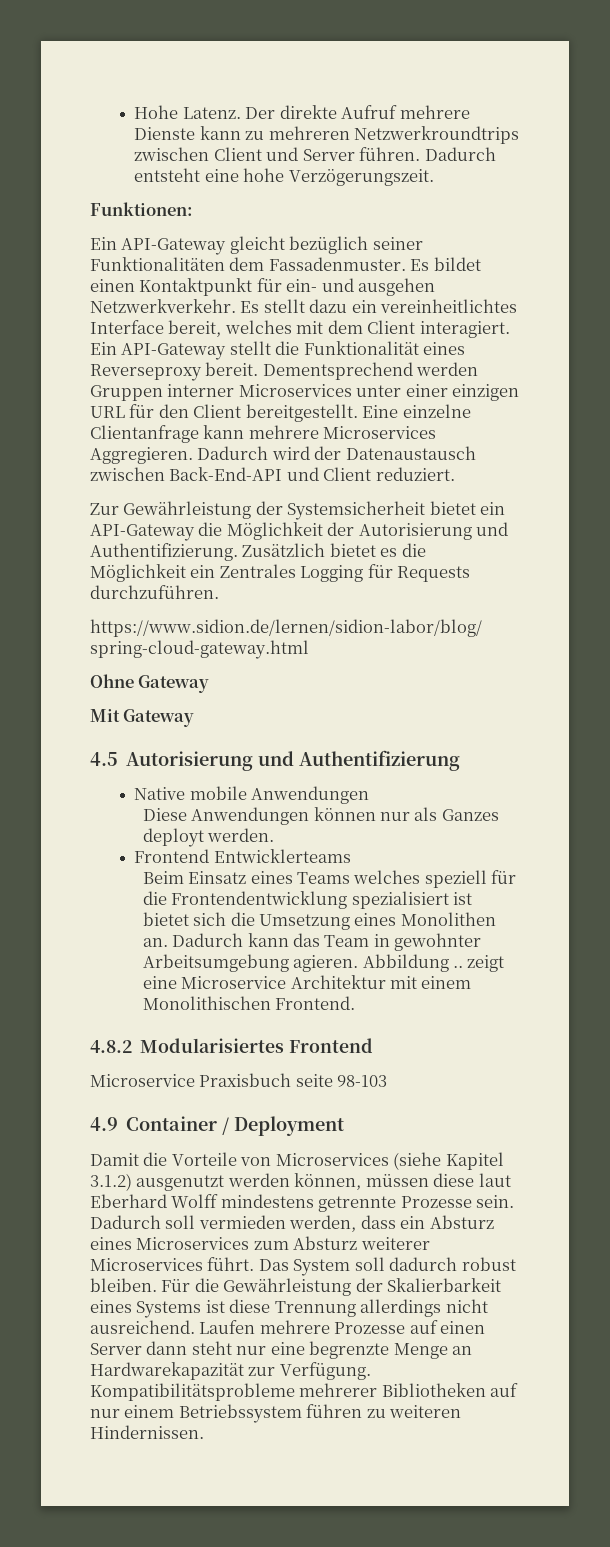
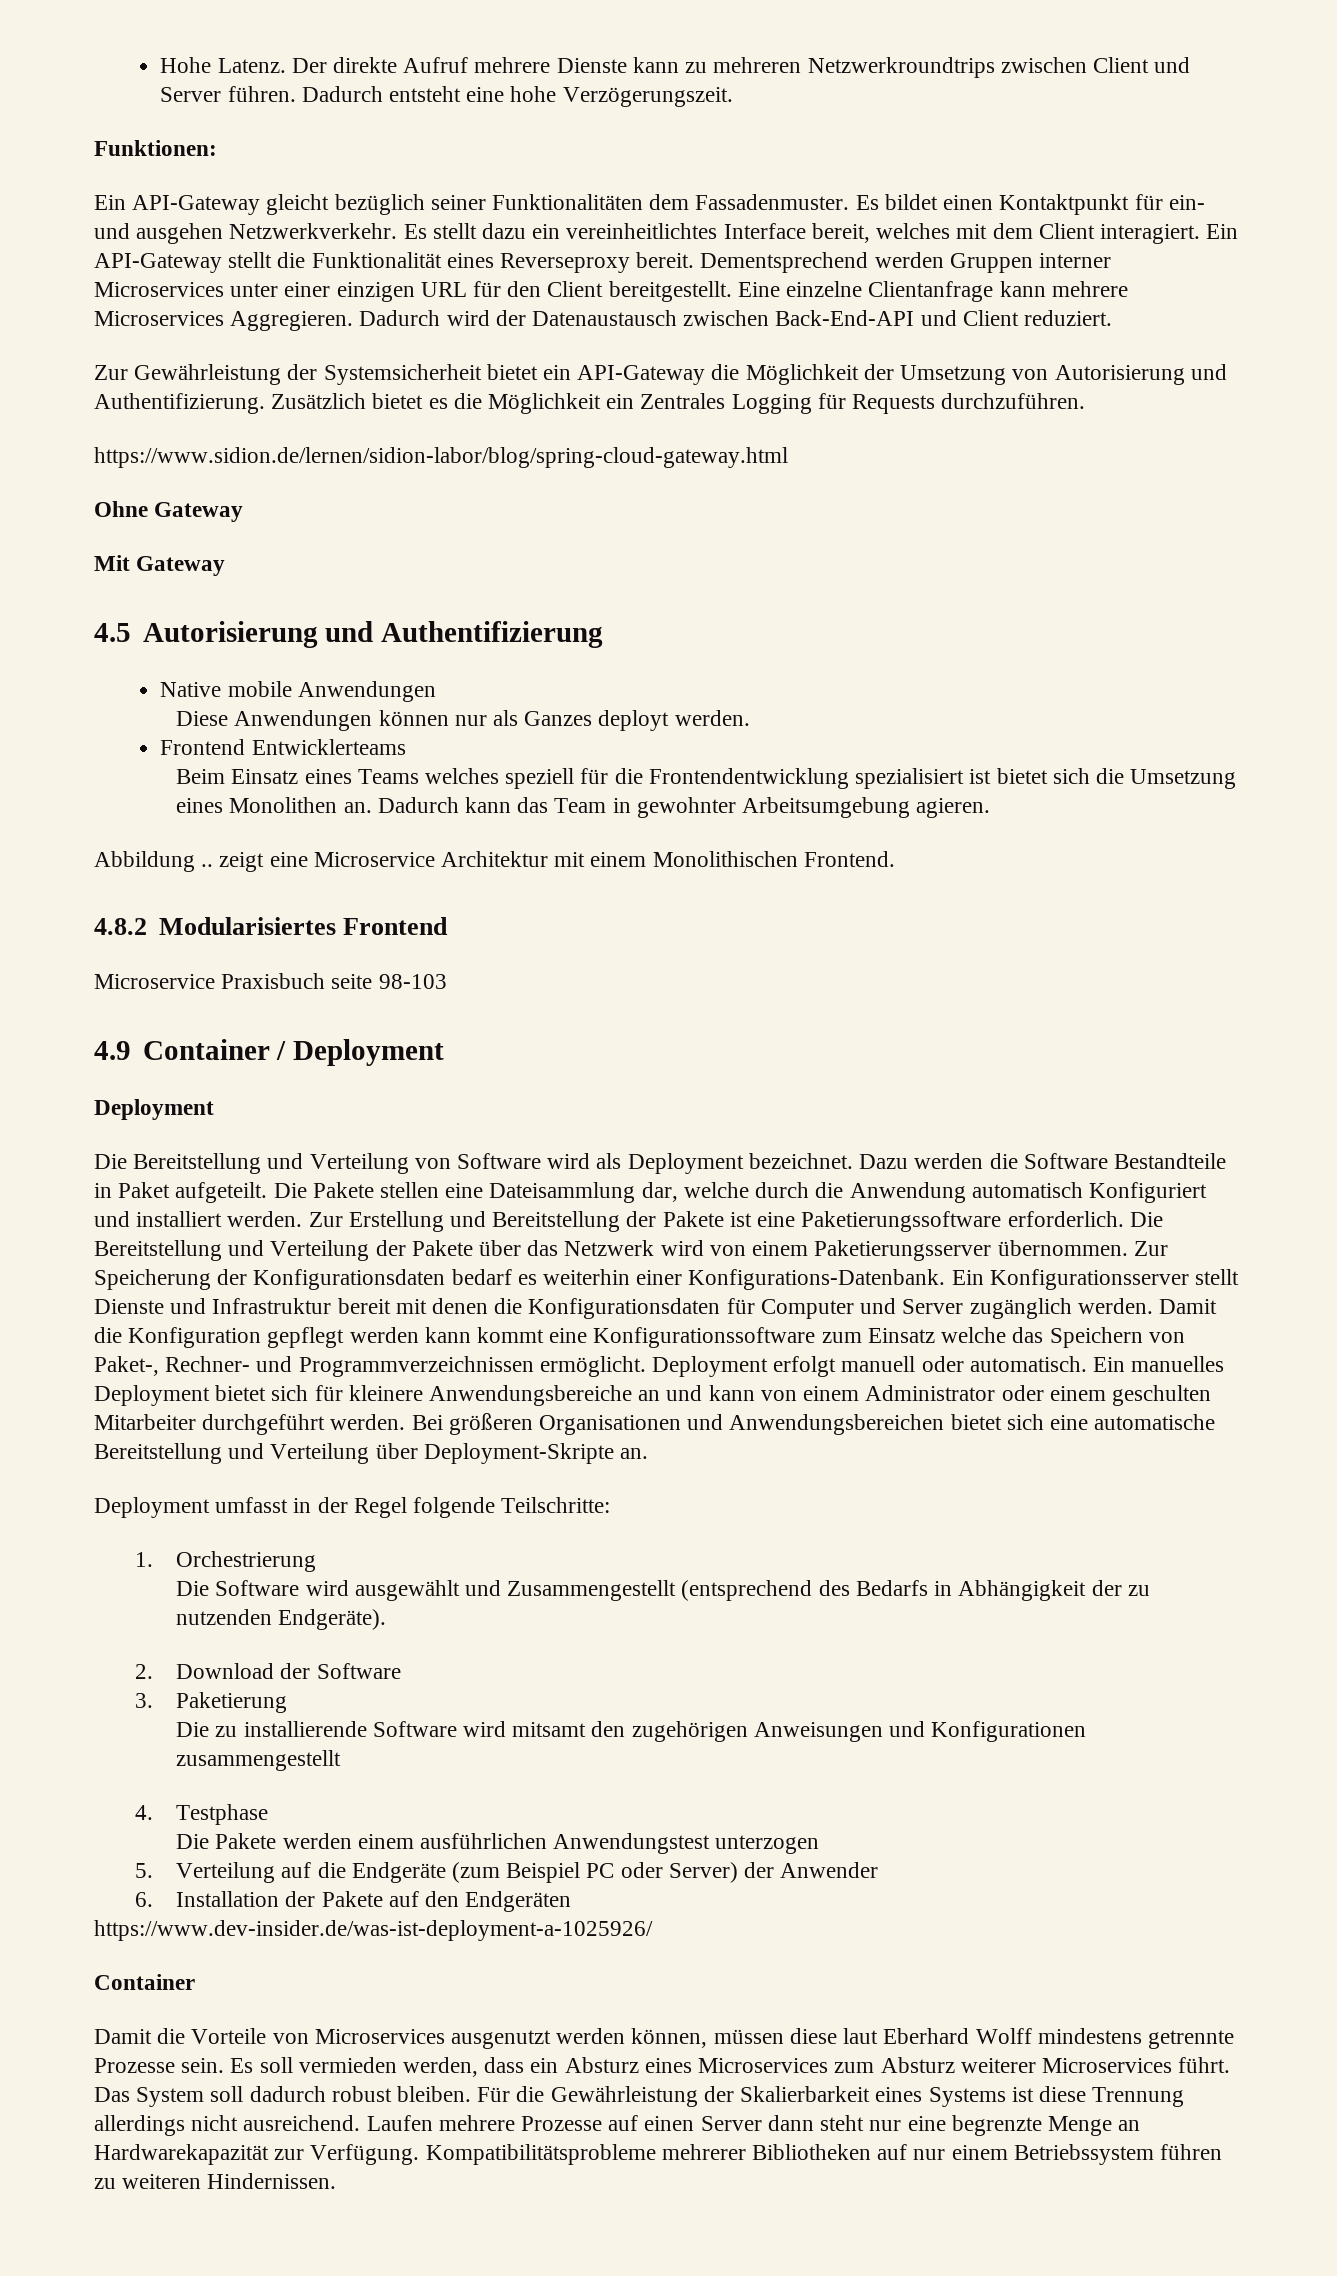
- Zur Gewährleistung der Systemsicherheit bietet ein API-Gateway die Möglichkeit der Autorisierung und Authentifizierung.
+ Zur Gewährleistung der Systemsicherheit bietet ein API-Gateway die Möglichkeit der Umsetzung von Autorisierung und Authentifizierung.
- Dadurch kann das Team in gewohnter Arbeitsumgebung agieren. Abbildung .. zeigt eine Microservice Architektur mit einem Monolithischen Frontend.
+ Dadurch kann das Team in gewohnter Arbeitsumgebung agieren.
+ Abbildung .. zeigt eine Microservice Architektur mit einem Monolithischen Frontend.
  4.9 Container / Deployment
+ Deployment
+ Die Bereitstellung und Verteilung von Software wird als Deployment bezeichnet. Dazu werden die Software Bestandteile in Paket aufgeteilt. Die Pakete stellen eine Dateisammlung dar, welche durch die Anwendung automatisch Konfiguriert und installiert werden. Zur Erstellung und Bereitstellung der Pakete ist eine Paketierungssoftware erforderlich. Die Bereitstellung und Verteilung der Pakete über das Netzwerk wird von einem Paketierungsserver übernommen. Zur Speicherung der Konfigurationsdaten bedarf es weiterhin einer Konfigurations-Datenbank. Ein Konfigurationsserver stellt Dienste und Infrastruktur bereit mit denen die Konfigurationsdaten für Computer und Server zugänglich werden. Damit die Konfiguration gepflegt werden kann kommt eine Konfigurationssoftware zum Einsatz welche das Speichern von Paket-, Rechner- und Programmverzeichnissen ermöglicht. Deployment erfolgt manuell oder automatisch. Ein manuelles Deployment bietet sich für kleinere Anwendungsbereiche an und kann von einem Administrator oder einem geschulten Mitarbeiter durchgeführt werden. Bei größeren Organisationen und Anwendungsbereichen bietet sich eine automatische Bereitstellung und Verteilung über Deployment-Skripte an.
+ Deployment umfasst in der Regel folgende Teilschritte:
+ 1. Orchestrierung
+ Die Software wird ausgewählt und Zusammengestellt (entsprechend des Bedarfs in Abhängigkeit der zu nutzenden Endgeräte).
+ 2. Download der Software
+ 3. Paketierung
+ Die zu installierende Software wird mitsamt den zugehörigen Anweisungen und Konfigurationen zusammengestellt
+ 4. Testphase
+ Die Pakete werden einem ausführlichen Anwendungstest unterzogen
+ 5. Verteilung auf die Endgeräte (zum Beispiel PC oder Server) der Anwender
+ 6. Installation der Pakete auf den Endgeräten
+ https://www.dev-insider.de/was-ist-deployment-a-1025926/
+ Container
- Damit die Vorteile von Microservices (siehe Kapitel 3.1.2) ausgenutzt werden können, müssen diese laut Eberhard Wolff mindestens getrennte Prozesse sein.
+ Damit die Vorteile von Microservices ausgenutzt werden können, müssen diese laut Eberhard Wolff mindestens getrennte Prozesse sein.
- Dadurch soll vermieden werden, dass ein Absturz eines Microservices zum Absturz weiterer Microservices führt.
+ Es soll vermieden werden, dass ein Absturz eines Microservices zum Absturz weiterer Microservices führt.

